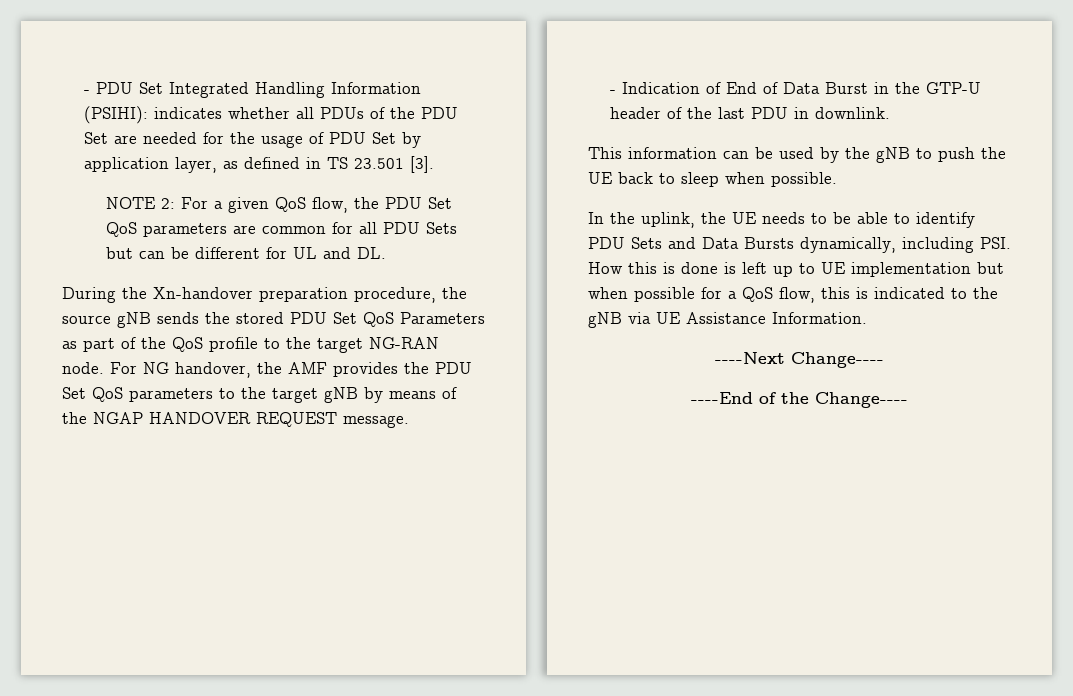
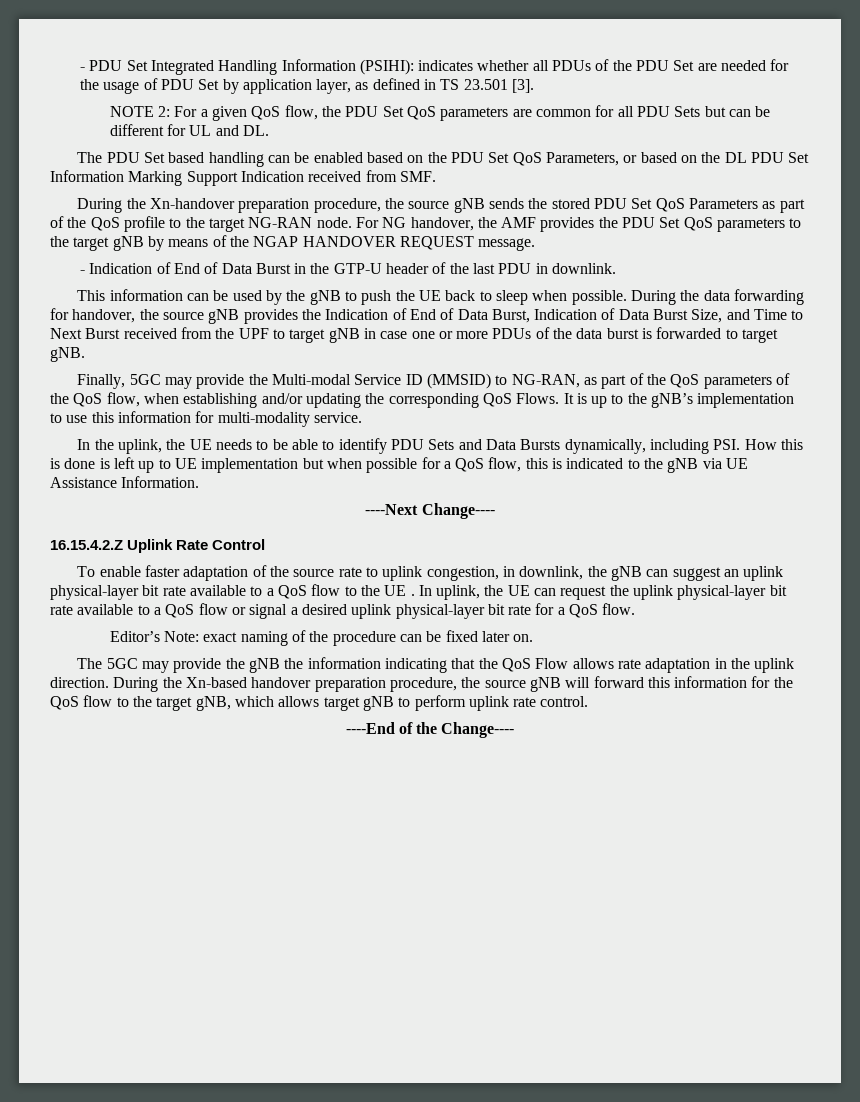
+ The PDU Set based handling can be enabled based on the PDU Set QoS Parameters, or based on the DL PDU Set Information Marking Support Indication received from SMF.
+ During the data forwarding for handover, the source gNB provides the Indication of End of Data Burst, Indication of Data Burst Size, and Time to Next Burst received from the UPF to target gNB in case one or more PDUs of the data burst is forwarded to target gNB.
+ Finally, 5GC may provide the Multi-modal Service ID (MMSID) to NG-RAN, as part of the QoS parameters of the QoS flow, when establishing and/or updating the corresponding QoS Flows. It is up to the gNB’s implementation to use this information for multi-modality service.
+ 16.15.4.2.Z Uplink Rate Control
+ To enable faster adaptation of the source rate to uplink congestion, in downlink, the gNB can suggest an uplink physical-layer bit rate available to a QoS flow to the UE . In uplink, the UE can request the uplink physical-layer bit rate available to a QoS flow or signal a desired uplink physical-layer bit rate for a QoS flow.
+ Editor’s Note: exact naming of the procedure can be fixed later on.
+ The 5GC may provide the gNB the information indicating that the QoS Flow allows rate adaptation in the uplink direction. During the Xn-based handover preparation procedure, the source gNB will forward this information for the QoS flow to the target gNB, which allows target gNB to perform uplink rate control.

